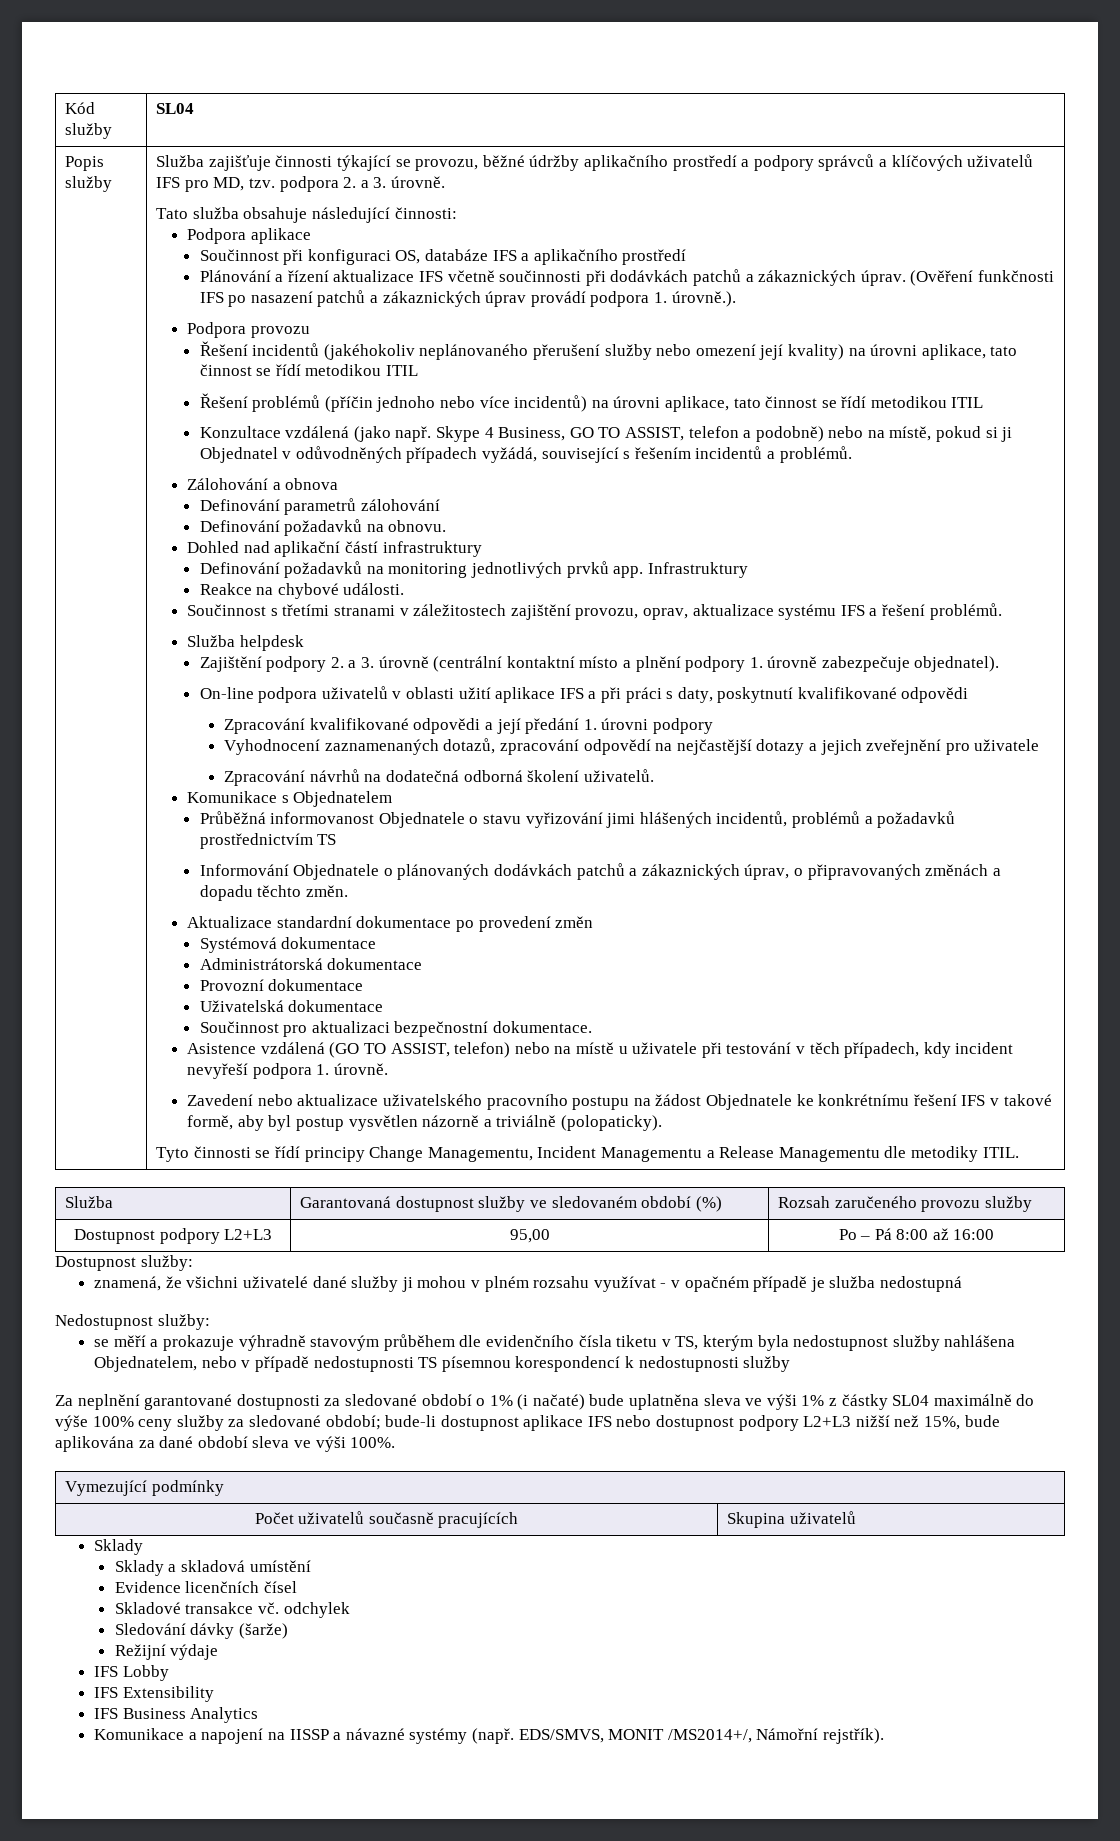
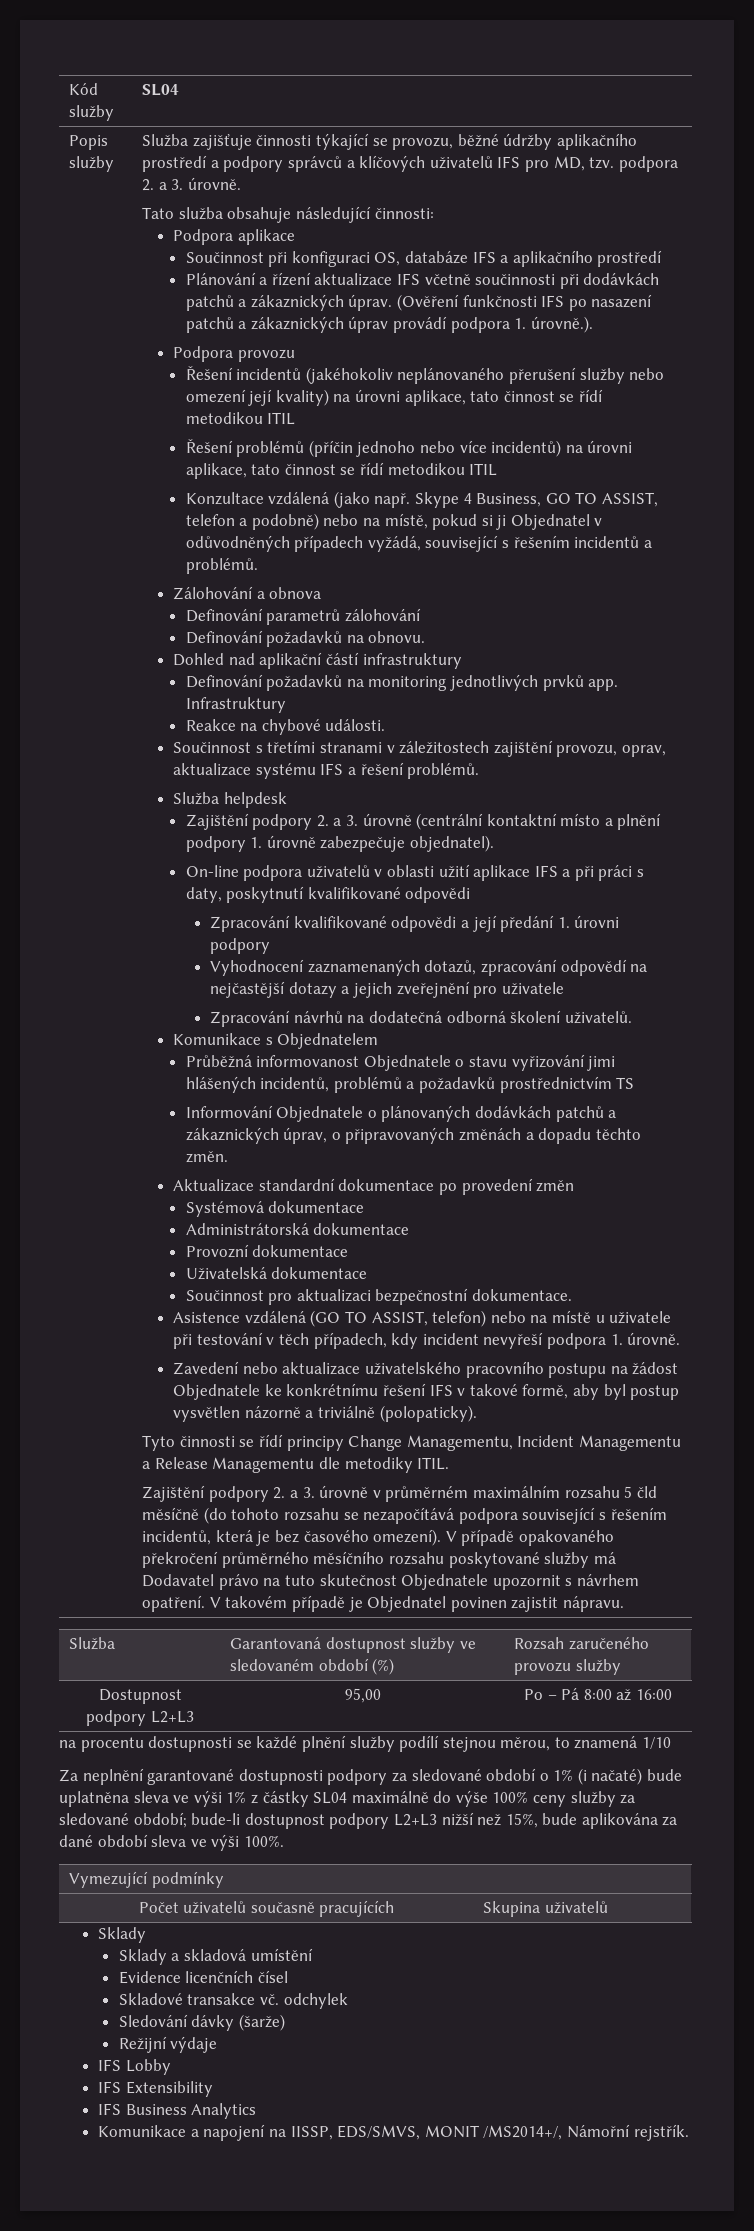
+ Zajištění podpory 2. a 3. úrovně v průměrném maximálním rozsahu 5 čld měsíčně (do tohoto rozsahu se nezapočítává podpora související s řešením incidentů, která je bez časového omezení). V případě opakovaného překročení průměrného měsíčního rozsahu poskytované služby má Dodavatel právo na tuto skutečnost Objednatele upozornit s návrhem opatření. V takovém případě je Objednatel povinen zajistit nápravu.
- Dostupnost služby:
- znamená, že všichni uživatelé dané služby ji mohou v plném rozsahu využívat - v opačném případě je služba nedostupná
- Nedostupnost služby:
- se měří a prokazuje výhradně stavovým průběhem dle evidenčního čísla tiketu v TS, kterým byla nedostupnost služby nahlášena Objednatelem, nebo v případě nedostupnosti TS písemnou korespondencí k nedostupnosti služby
+ na procentu dostupnosti se každé plnění služby podílí stejnou měrou, to znamená 1/10
- Za neplnění garantované dostupnosti za sledované období o 1% (i načaté) bude uplatněna sleva ve výši 1% z částky SL04 maximálně do výše 100% ceny služby za sledované období; bude-li dostupnost aplikace IFS nebo dostupnost podpory L2+L3 nižší než 15%, bude aplikována za dané období sleva ve výši 100%.
+ Za neplnění garantované dostupnosti podpory za sledované období o 1% (i načaté) bude uplatněna sleva ve výši 1% z částky SL04 maximálně do výše 100% ceny služby za sledované období; bude-li dostupnost podpory L2+L3 nižší než 15%, bude aplikována za dané období sleva ve výši 100%.
- Komunikace a napojení na IISSP a návazné systémy (např. EDS/SMVS, MONIT /MS2014+/, Námořní rejstřík).
+ Komunikace a napojení na IISSP, EDS/SMVS, MONIT /MS2014+/, Námořní rejstřík.

